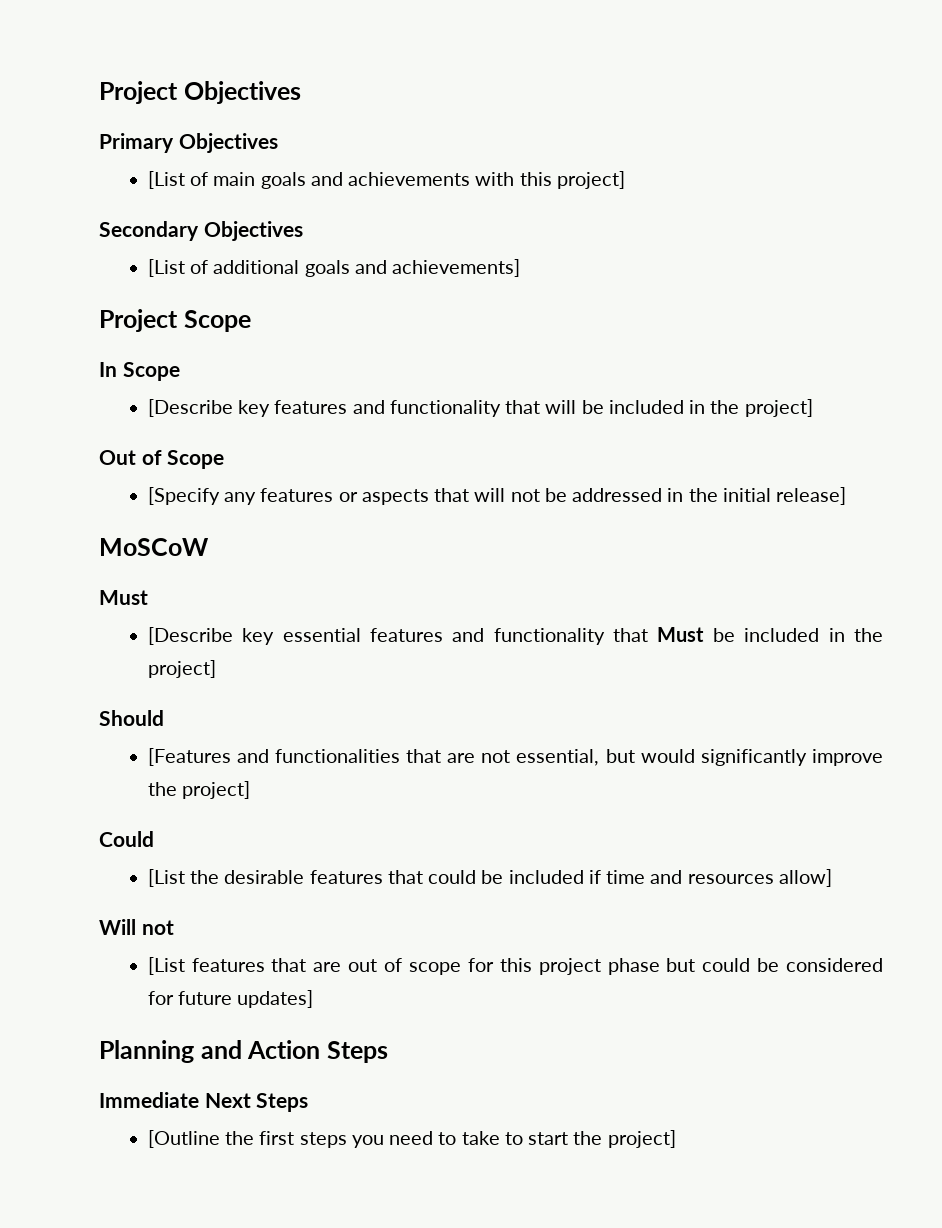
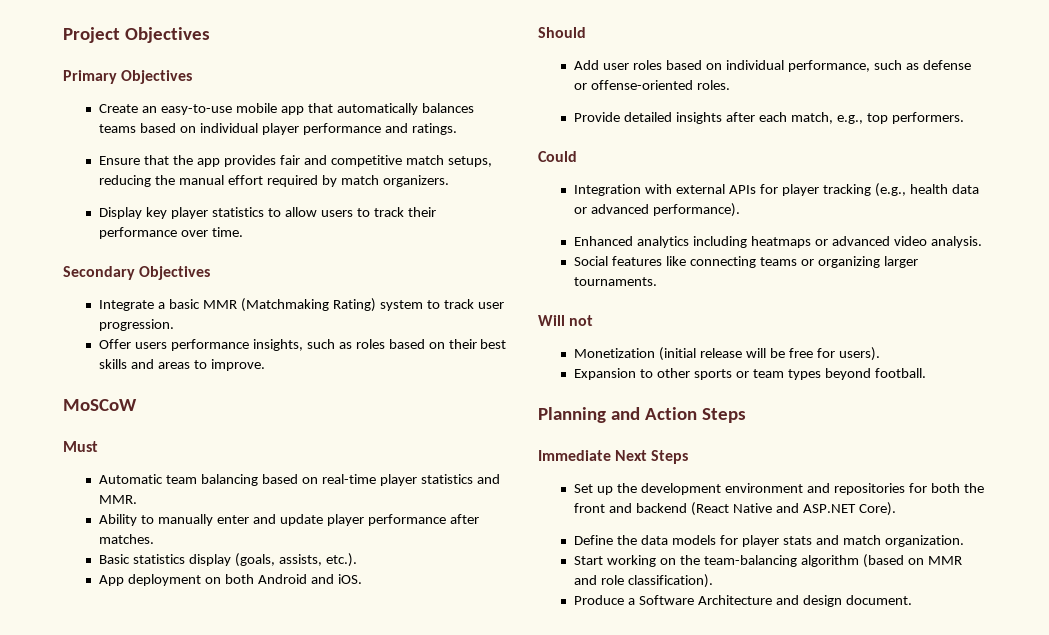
- [List of main goals and achievements with this project]
+ Create an easy-to-use mobile app that automatically balances teams based on individual player performance and ratings.
+ Ensure that the app provides fair and competitive match setups, reducing the manual effort required by match organizers.
+ Display key player statistics to allow users to track their performance over time.
  Secondary Objectives
- [List of additional goals and achievements]
- Project Scope
- In Scope
- [Describe key features and functionality that will be included in the project]
- Out of Scope
- [Specify any features or aspects that will not be addressed in the initial release]
+ Integrate a basic MMR (Matchmaking Rating) system to track user progression.
+ Offer users performance insights, such as roles based on their best skills and areas to improve.
  MoSCoW
  Must
- [Describe key essential features and functionality that Must be included in the project]
+ Automatic team balancing based on real-time player statistics and MMR.
+ Ability to manually enter and update player performance after matches.
+ Basic statistics display (goals, assists, etc.).
+ App deployment on both Android and iOS.
  Should
- [Features and functionalities that are not essential, but would significantly improve the project]
+ Add user roles based on individual performance, such as defense or offense-oriented roles.
+ Provide detailed insights after each match, e.g., top performers.
  Could
- [List the desirable features that could be included if time and resources allow]
+ Integration with external APIs for player tracking (e.g., health data or advanced performance).
+ Enhanced analytics including heatmaps or advanced video analysis.
+ Social features like connecting teams or organizing larger tournaments.
  Will not
- [List features that are out of scope for this project phase but could be considered for future updates]
+ Monetization (initial release will be free for users).
+ Expansion to other sports or team types beyond football.
- [Outline the first steps you need to take to start the project]
+ Set up the development environment and repositories for both the front and backend (React Native and ASP.NET Core).
+ Define the data models for player stats and match organization.
+ Start working on the team-balancing algorithm (based on MMR and role classification).
+ Produce a Software Architecture and design document.

